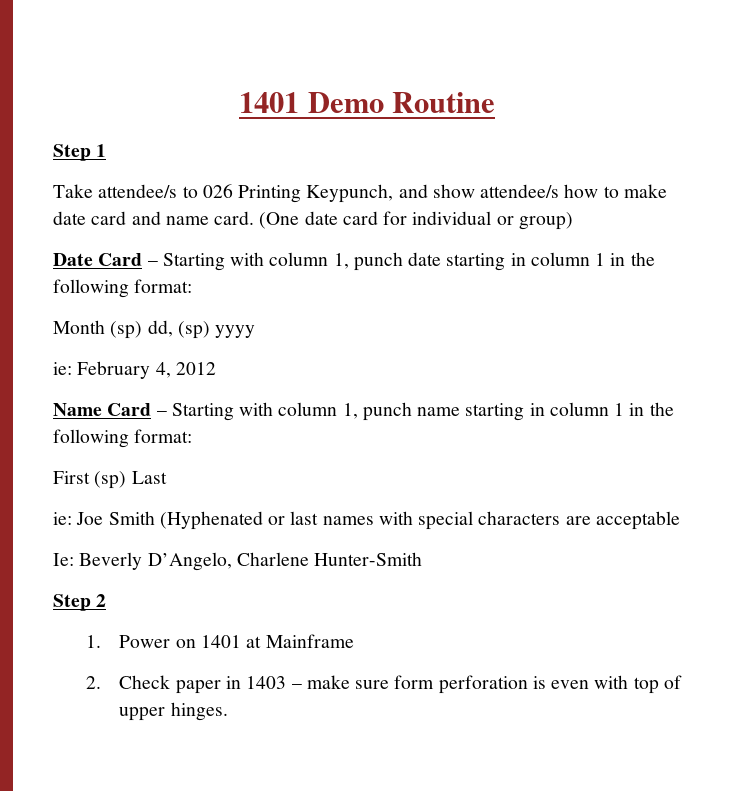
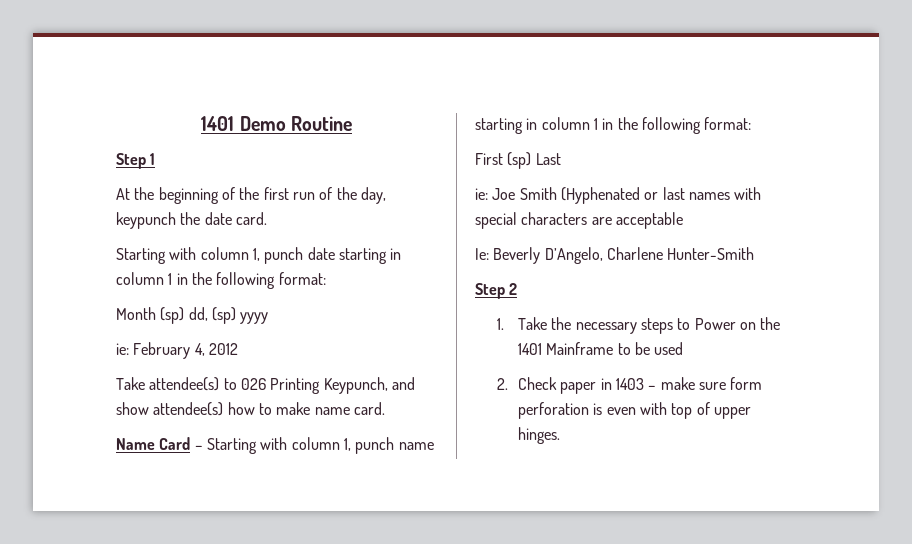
- Take attendee/s to 026 Printing Keypunch, and show attendee/s how to make date card and name card. (One date card for individual or group)
- Date Card – Starting with column 1, punch date starting in column 1 in the following format:
+ At the beginning of the first run of the day, keypunch the date card.
+ Starting with column 1, punch date starting in column 1 in the following format:
+ Take attendee(s) to 026 Printing Keypunch, and show attendee(s) how to make name card.
- 1. Power on 1401 at Mainframe
+ 1. Take the necessary steps to Power on the 1401 Mainframe to be used

